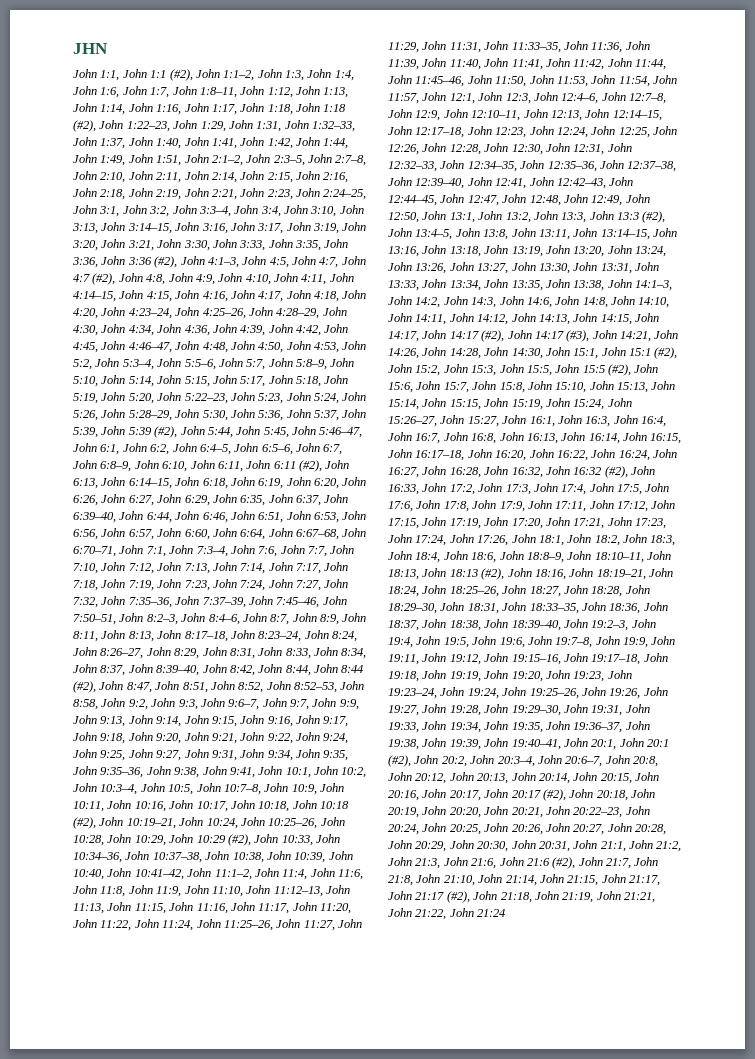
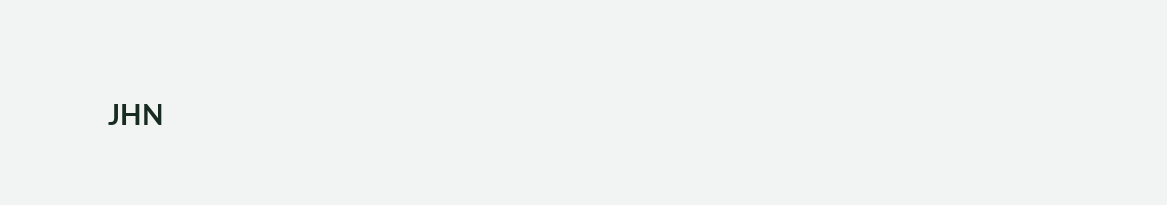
- John 1:1, John 1:1 (#2), John 1:1–2, John 1:3, John 1:4, John 1:6, John 1:7, John 1:8–11, John 1:12, John 1:13, John 1:14, John 1:16, John 1:17, John 1:18, John 1:18 (#2), John 1:22–23, John 1:29, John 1:31, John 1:32–33, John 1:37, John 1:40, John 1:41, John 1:42, John 1:44, John 1:49, John 1:51, John 2:1–2, John 2:3–5, John 2:7–8, John 2:10, John 2:11, John 2:14, John 2:15, John 2:16, John 2:18, John 2:19, John 2:21, John 2:23, John 2:24–25, John 3:1, John 3:2, John 3:3–4, John 3:4, John 3:10, John 3:13, John 3:14–15, John 3:16, John 3:17, John 3:19, John 3:20, John 3:21, John 3:30, John 3:33, John 3:35, John 3:36, John 3:36 (#2), John 4:1–3, John 4:5, John 4:7, John 4:7 (#2), John 4:8, John 4:9, John 4:10, John 4:11, John 4:14–15, John 4:15, John 4:16, John 4:17, John 4:18, John 4:20, John 4:23–24, John 4:25–26, John 4:28–29, John 4:30, John 4:34, John 4:36, John 4:39, John 4:42, John 4:45, John 4:46–47, John 4:48, John 4:50, John 4:53, John 5:2, John 5:3–4, John 5:5–6, John 5:7, John 5:8–9, John 5:10, John 5:14, John 5:15, John 5:17, John 5:18, John 5:19, John 5:20, John 5:22–23, John 5:23, John 5:24, John 5:26, John 5:28–29, John 5:30, John 5:36, John 5:37, John 5:39, John 5:39 (#2), John 5:44, John 5:45, John 5:46–47, John 6:1, John 6:2, John 6:4–5, John 6:5–6, John 6:7, John 6:8–9, John 6:10, John 6:11, John 6:11 (#2), John 6:13, John 6:14–15, John 6:18, John 6:19, John 6:20, John 6:26, John 6:27, John 6:29, John 6:35, John 6:37, John 6:39–40, John 6:44, John 6:46, John 6:51, John 6:53, John 6:56, John 6:57, John 6:60, John 6:64, John 6:67–68, John 6:70–71, John 7:1, John 7:3–4, John 7:6, John 7:7, John 7:10, John 7:12, John 7:13, John 7:14, John 7:17, John 7:18, John 7:19, John 7:23, John 7:24, John 7:27, John 7:32, John 7:35–36, John 7:37–39, John 7:45–46, John 7:50–51, John 8:2–3, John 8:4–6, John 8:7, John 8:9, John 8:11, John 8:13, John 8:17–18, John 8:23–24, John 8:24, John 8:26–27, John 8:29, John 8:31, John 8:33, John 8:34, John 8:37, John 8:39–40, John 8:42, John 8:44, John 8:44 (#2), John 8:47, John 8:51, John 8:52, John 8:52–53, John 8:58, John 9:2, John 9:3, John 9:6–7, John 9:7, John 9:9, John 9:13, John 9:14, John 9:15, John 9:16, John 9:17, John 9:18, John 9:20, John 9:21, John 9:22, John 9:24, John 9:25, John 9:27, John 9:31, John 9:34, John 9:35, John 9:35–36, John 9:38, John 9:41, John 10:1, John 10:2, John 10:3–4, John 10:5, John 10:7–8, John 10:9, John 10:11, John 10:16, John 10:17, John 10:18, John 10:18 (#2), John 10:19–21, John 10:24, John 10:25–26, John 10:28, John 10:29, John 10:29 (#2), John 10:33, John 10:34–36, John 10:37–38, John 10:38, John 10:39, John 10:40, John 10:41–42, John 11:1–2, John 11:4, John 11:6, John 11:8, John 11:9, John 11:10, John 11:12–13, John 11:13, John 11:15, John 11:16, John 11:17, John 11:20, John 11:22, John 11:24, John 11:25–26, John 11:27, John 11:29, John 11:31, John 11:33–35, John 11:36, John 11:39, John 11:40, John 11:41, John 11:42, John 11:44, John 11:45–46, John 11:50, John 11:53, John 11:54, John 11:57, John 12:1, John 12:3, John 12:4–6, John 12:7–8, John 12:9, John 12:10–11, John 12:13, John 12:14–15, John 12:17–18, John 12:23, John 12:24, John 12:25, John 12:26, John 12:28, John 12:30, John 12:31, John 12:32–33, John 12:34–35, John 12:35–36, John 12:37–38, John 12:39–40, John 12:41, John 12:42–43, John 12:44–45, John 12:47, John 12:48, John 12:49, John 12:50, John 13:1, John 13:2, John 13:3, John 13:3 (#2), John 13:4–5, John 13:8, John 13:11, John 13:14–15, John 13:16, John 13:18, John 13:19, John 13:20, John 13:24, John 13:26, John 13:27, John 13:30, John 13:31, John 13:33, John 13:34, John 13:35, John 13:38, John 14:1–3, John 14:2, John 14:3, John 14:6, John 14:8, John 14:10, John 14:11, John 14:12, John 14:13, John 14:15, John 14:17, John 14:17 (#2), John 14:17 (#3), John 14:21, John 14:26, John 14:28, John 14:30, John 15:1, John 15:1 (#2), John 15:2, John 15:3, John 15:5, John 15:5 (#2), John 15:6, John 15:7, John 15:8, John 15:10, John 15:13, John 15:14, John 15:15, John 15:19, John 15:24, John 15:26–27, John 15:27, John 16:1, John 16:3, John 16:4, John 16:7, John 16:8, John 16:13, John 16:14, John 16:15, John 16:17–18, John 16:20, John 16:22, John 16:24, John 16:27, John 16:28, John 16:32, John 16:32 (#2), John 16:33, John 17:2, John 17:3, John 17:4, John 17:5, John 17:6, John 17:8, John 17:9, John 17:11, John 17:12, John 17:15, John 17:19, John 17:20, John 17:21, John 17:23, John 17:24, John 17:26, John 18:1, John 18:2, John 18:3, John 18:4, John 18:6, John 18:8–9, John 18:10–11, John 18:13, John 18:13 (#2), John 18:16, John 18:19–21, John 18:24, John 18:25–26, John 18:27, John 18:28, John 18:29–30, John 18:31, John 18:33–35, John 18:36, John 18:37, John 18:38, John 18:39–40, John 19:2–3, John 19:4, John 19:5, John 19:6, John 19:7–8, John 19:9, John 19:11, John 19:12, John 19:15–16, John 19:17–18, John 19:18, John 19:19, John 19:20, John 19:23, John 19:23–24, John 19:24, John 19:25–26, John 19:26, John 19:27, John 19:28, John 19:29–30, John 19:31, John 19:33, John 19:34, John 19:35, John 19:36–37, John 19:38, John 19:39, John 19:40–41, John 20:1, John 20:1 (#2), John 20:2, John 20:3–4, John 20:6–7, John 20:8, John 20:12, John 20:13, John 20:14, John 20:15, John 20:16, John 20:17, John 20:17 (#2), John 20:18, John 20:19, John 20:20, John 20:21, John 20:22–23, John 20:24, John 20:25, John 20:26, John 20:27, John 20:28, John 20:29, John 20:30, John 20:31, John 21:1, John 21:2, John 21:3, John 21:6, John 21:6 (#2), John 21:7, John 21:8, John 21:10, John 21:14, John 21:15, John 21:17, John 21:17 (#2), John 21:18, John 21:19, John 21:21, John 21:22, John 21:24

